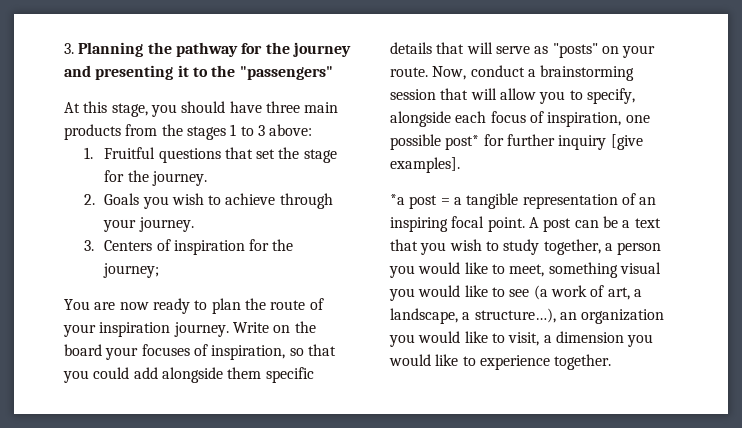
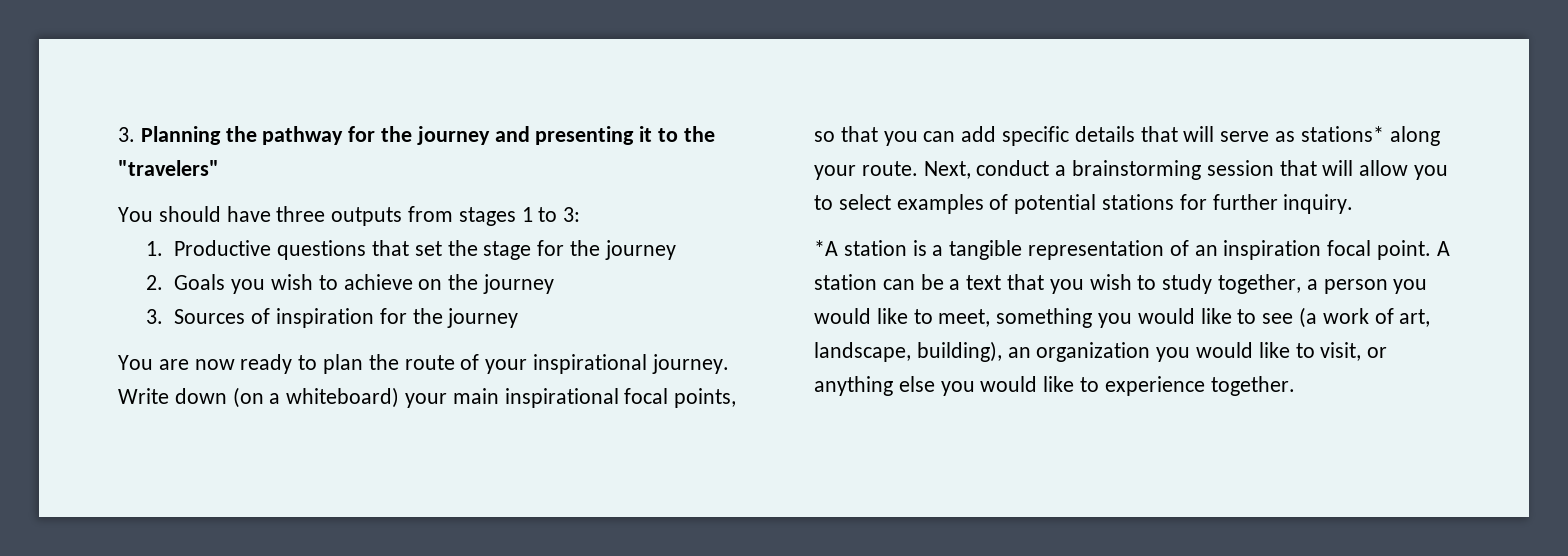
- 3. Planning the pathway for the journey and presenting it to the "passengers"
- At this stage, you should have three main products from the stages 1 to 3 above:
+ 3. Planning the pathway for the journey and presenting it to the "travelers"
+ You should have three outputs from stages 1 to 3:
- 1. Fruitful questions that set the stage for the journey.
+ 1. Productive questions that set the stage for the journey
- 2. Goals you wish to achieve through your journey.
- 3. Centers of inspiration for the journey;
+ 2. Goals you wish to achieve on the journey
+ 3. Sources of inspiration for the journey
- You are now ready to plan the route of your inspiration journey.
+ You are now ready to plan the route of your inspirational journey.
- Write on the board your focuses of inspiration, so that you could add alongside them specific details that will serve as "posts" on your route.
+ Write down (on a whiteboard) your main inspirational focal points, so that you can add specific details that will serve as stations* along your route.
- Now, conduct a brainstorming session that will allow you to specify, alongside each focus of inspiration, one possible post* for further inquiry [give examples].
- *a post = a tangible representation of an inspiring focal point.
+ Next, conduct a brainstorming session that will allow you to select examples of potential stations for further inquiry.
+ *A station is a tangible representation of an inspiration focal point.
- A post can be a text that you wish to study together, a person you would like to meet, something visual you would like to see (a work of art, a landscape, a structure…), an organization you would like to visit, a dimension you would like to experience together.
+ A station can be a text that you wish to study together, a person you would like to meet, something you would like to see (a work of art, landscape, building), an organization you would like to visit, or anything else you would like to experience together.

